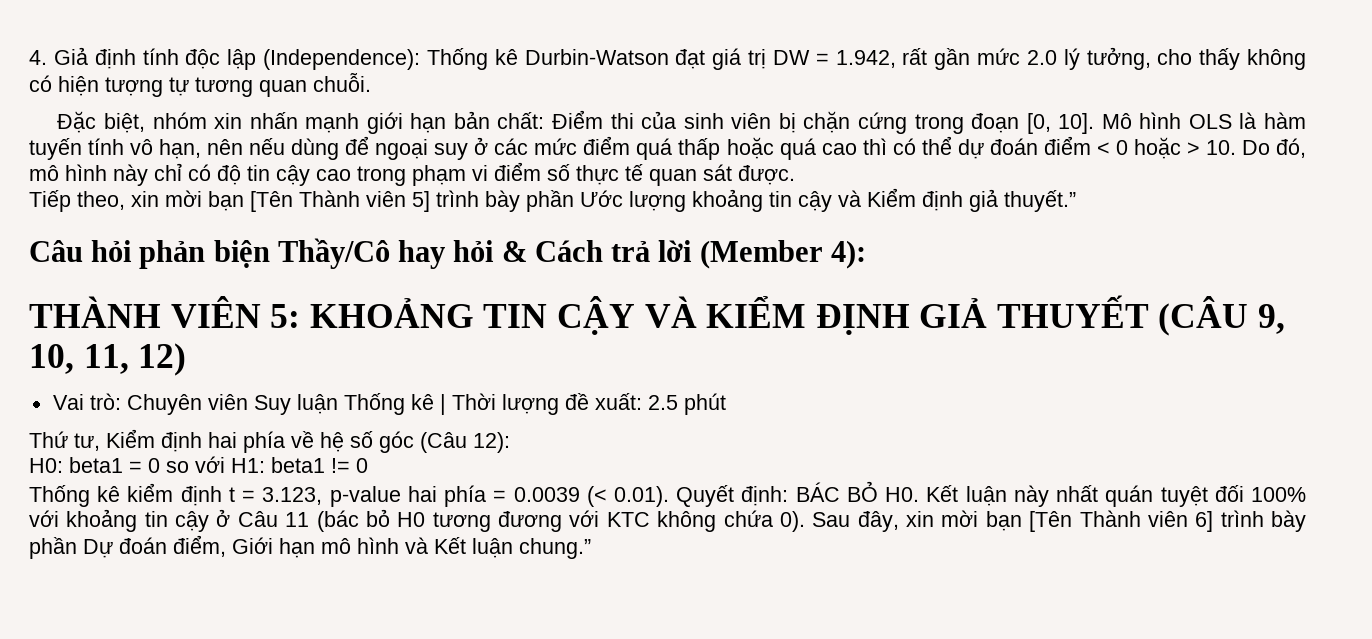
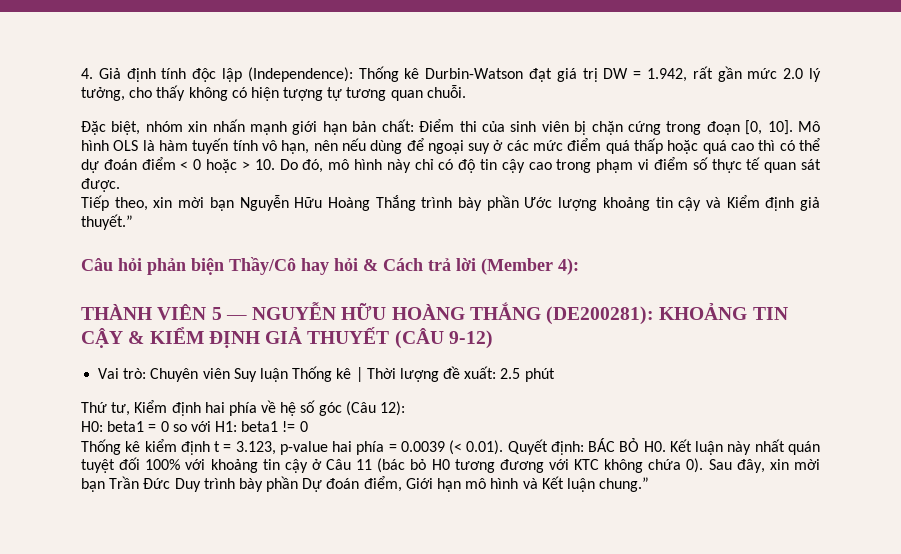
- Tiếp theo, xin mời bạn [Tên Thành viên 5] trình bày phần Ước lượng khoảng tin cậy và Kiểm định giả thuyết.”
+ Tiếp theo, xin mời bạn Nguyễn Hữu Hoàng Thắng trình bày phần Ước lượng khoảng tin cậy và Kiểm định giả thuyết.”
- THÀNH VIÊN 5: KHOẢNG TIN CẬY VÀ KIỂM ĐỊNH GIẢ THUYẾT (CÂU 9, 10, 11, 12)
+ THÀNH VIÊN 5 — NGUYỄN HỮU HOÀNG THẮNG (DE200281): KHOẢNG TIN CẬY & KIỂM ĐỊNH GIẢ THUYẾT (CÂU 9-12)
- Sau đây, xin mời bạn [Tên Thành viên 6] trình bày phần Dự đoán điểm, Giới hạn mô hình và Kết luận chung.”
+ Sau đây, xin mời bạn Trần Đức Duy trình bày phần Dự đoán điểm, Giới hạn mô hình và Kết luận chung.”

